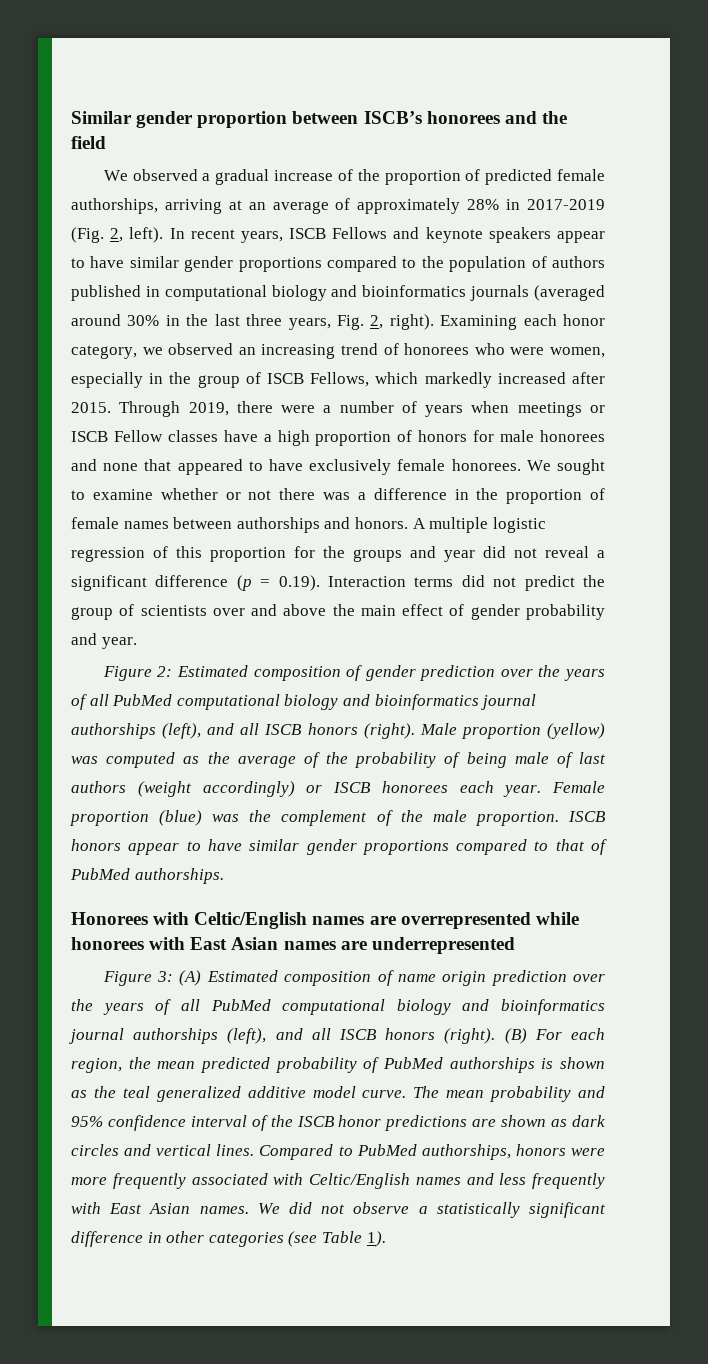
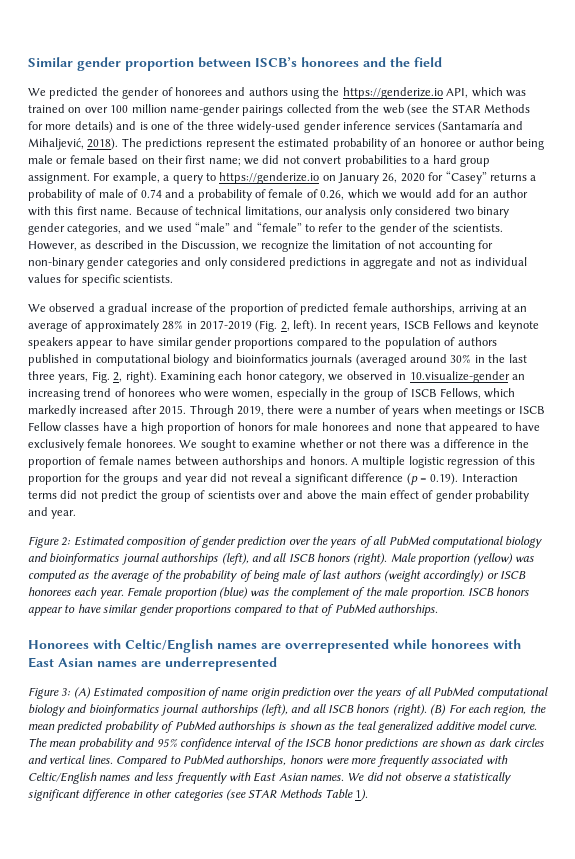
+ We predicted the gender of honorees and authors using the https://genderize.io API, which was trained on over 100 million name-gender pairings collected from the web (see the STAR Methods for more details) and is one of the three widely-used gender inference services (Santamaría and Mihaljević, 2018). The predictions represent the estimated probability of an honoree or author being male or female based on their first name; we did not convert probabilities to a hard group assignment. For example, a query to https://genderize.io on January 26, 2020 for “Casey” returns a probability of male of 0.74 and a probability of female of 0.26, which we would add for an author with this first name. Because of technical limitations, our analysis only considered two binary gender categories, and we used “male” and “female” to refer to the gender of the scientists. However, as described in the Discussion, we recognize the limitation of not accounting for non-binary gender categories and only considered predictions in aggregate and not as individual values for specific scientists.
- Examining each honor category, we observed an increasing trend of honorees who were women, especially in the group of ISCB Fellows, which markedly increased after 2015.
+ Examining each honor category, we observed in 10.visualize-gender an increasing trend of honorees who were women, especially in the group of ISCB Fellows, which markedly increased after 2015.
- We did not observe a statistically significant difference in other categories (see Table 1).
+ We did not observe a statistically significant difference in other categories (see STAR Methods Table 1).

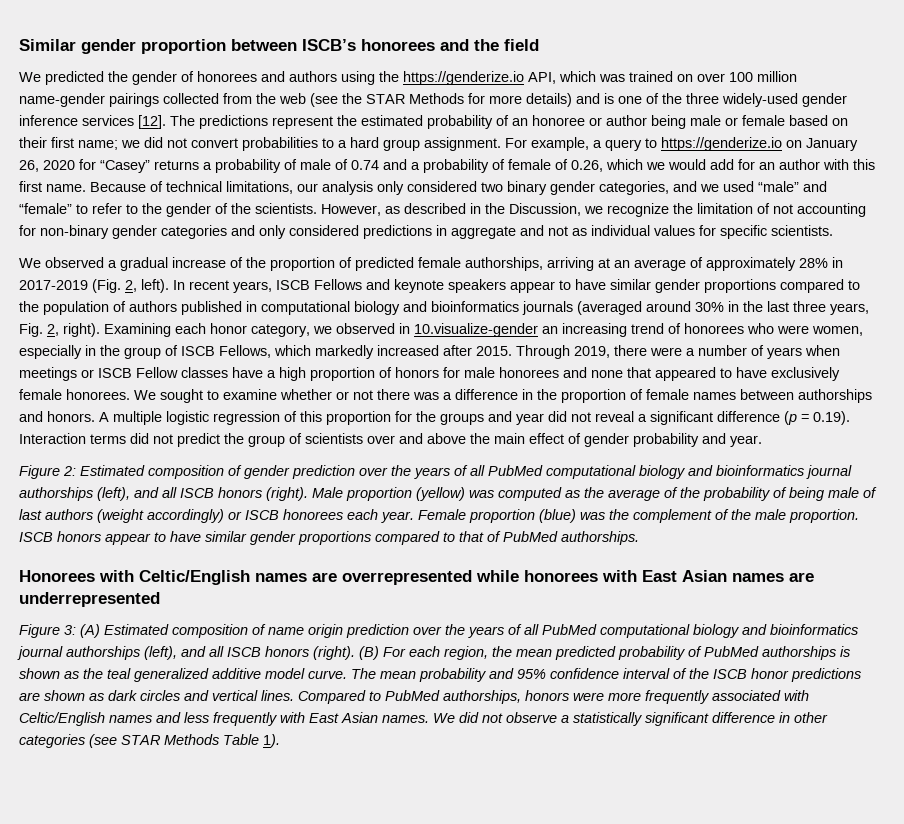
- We predicted the gender of honorees and authors using the https://genderize.io API, which was trained on over 100 million name-gender pairings collected from the web (see the STAR Methods for more details) and is one of the three widely-used gender inference services (Santamaría and Mihaljević, 2018).
+ We predicted the gender of honorees and authors using the https://genderize.io API, which was trained on over 100 million name-gender pairings collected from the web (see the STAR Methods for more details) and is one of the three widely-used gender inference services [12].

